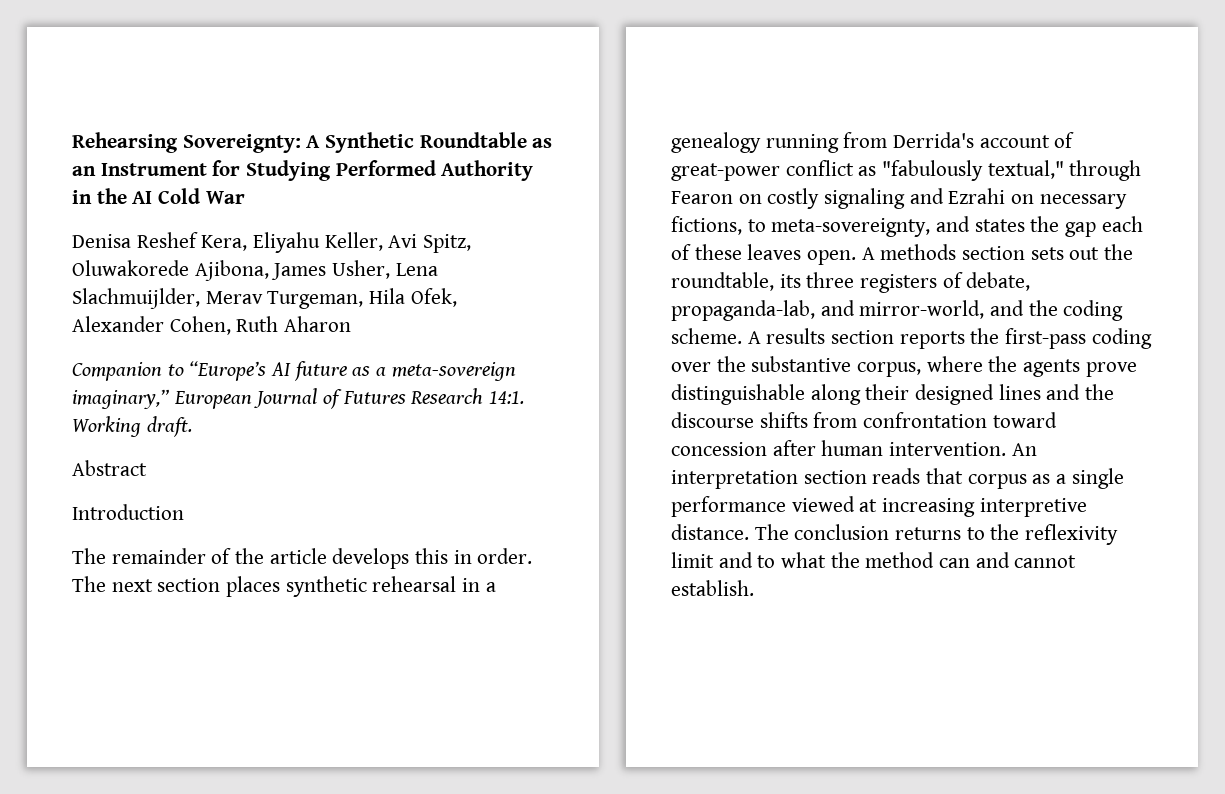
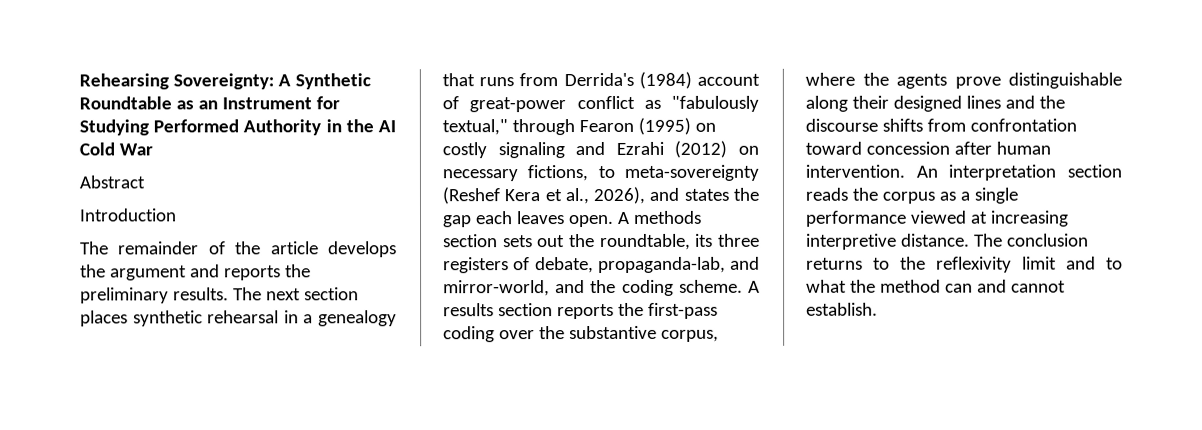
- Denisa Reshef Kera, Eliyahu Keller, Avi Spitz, Oluwakorede Ajibona, James Usher, Lena Slachmuijlder, Merav Turgeman, Hila Ofek, Alexander Cohen, Ruth Aharon
- Companion to “Europe’s AI future as a meta-sovereign imaginary,” European Journal of Futures Research 14:1. Working draft.
- The remainder of the article develops this in order.
+ The remainder of the article develops the argument and reports the preliminary results.
- The next section places synthetic rehearsal in a genealogy running from Derrida's account of great-power conflict as "fabulously textual," through Fearon on costly signaling and Ezrahi on necessary fictions, to meta-sovereignty, and states the gap each of these leaves open.
+ The next section places synthetic rehearsal in a genealogy that runs from Derrida's (1984) account of great-power conflict as "fabulously textual," through Fearon (1995) on costly signaling and Ezrahi (2012) on necessary fictions, to meta-sovereignty (Reshef Kera et al., 2026), and states the gap each leaves open.
- An interpretation section reads that corpus as a single performance viewed at increasing interpretive distance.
+ An interpretation section reads the corpus as a single performance viewed at increasing interpretive distance.

